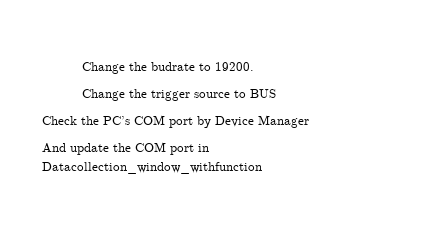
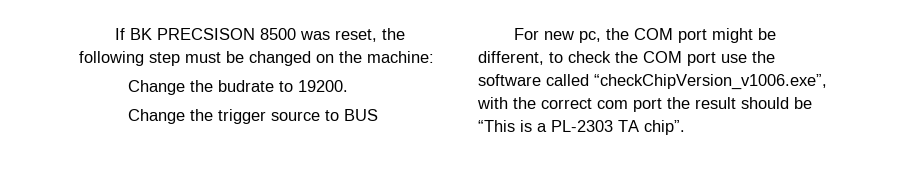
+ If BK PRECSISON 8500 was reset, the following step must be changed on the machine:
- Check the PC’s COM port by Device Manager
- And update the COM port in Datacollection_window_withfunction
+ For new pc, the COM port might be different, to check the COM port use the software called “checkChipVersion_v1006.exe”, with the correct com port the result should be “This is a PL-2303 TA chip”.

